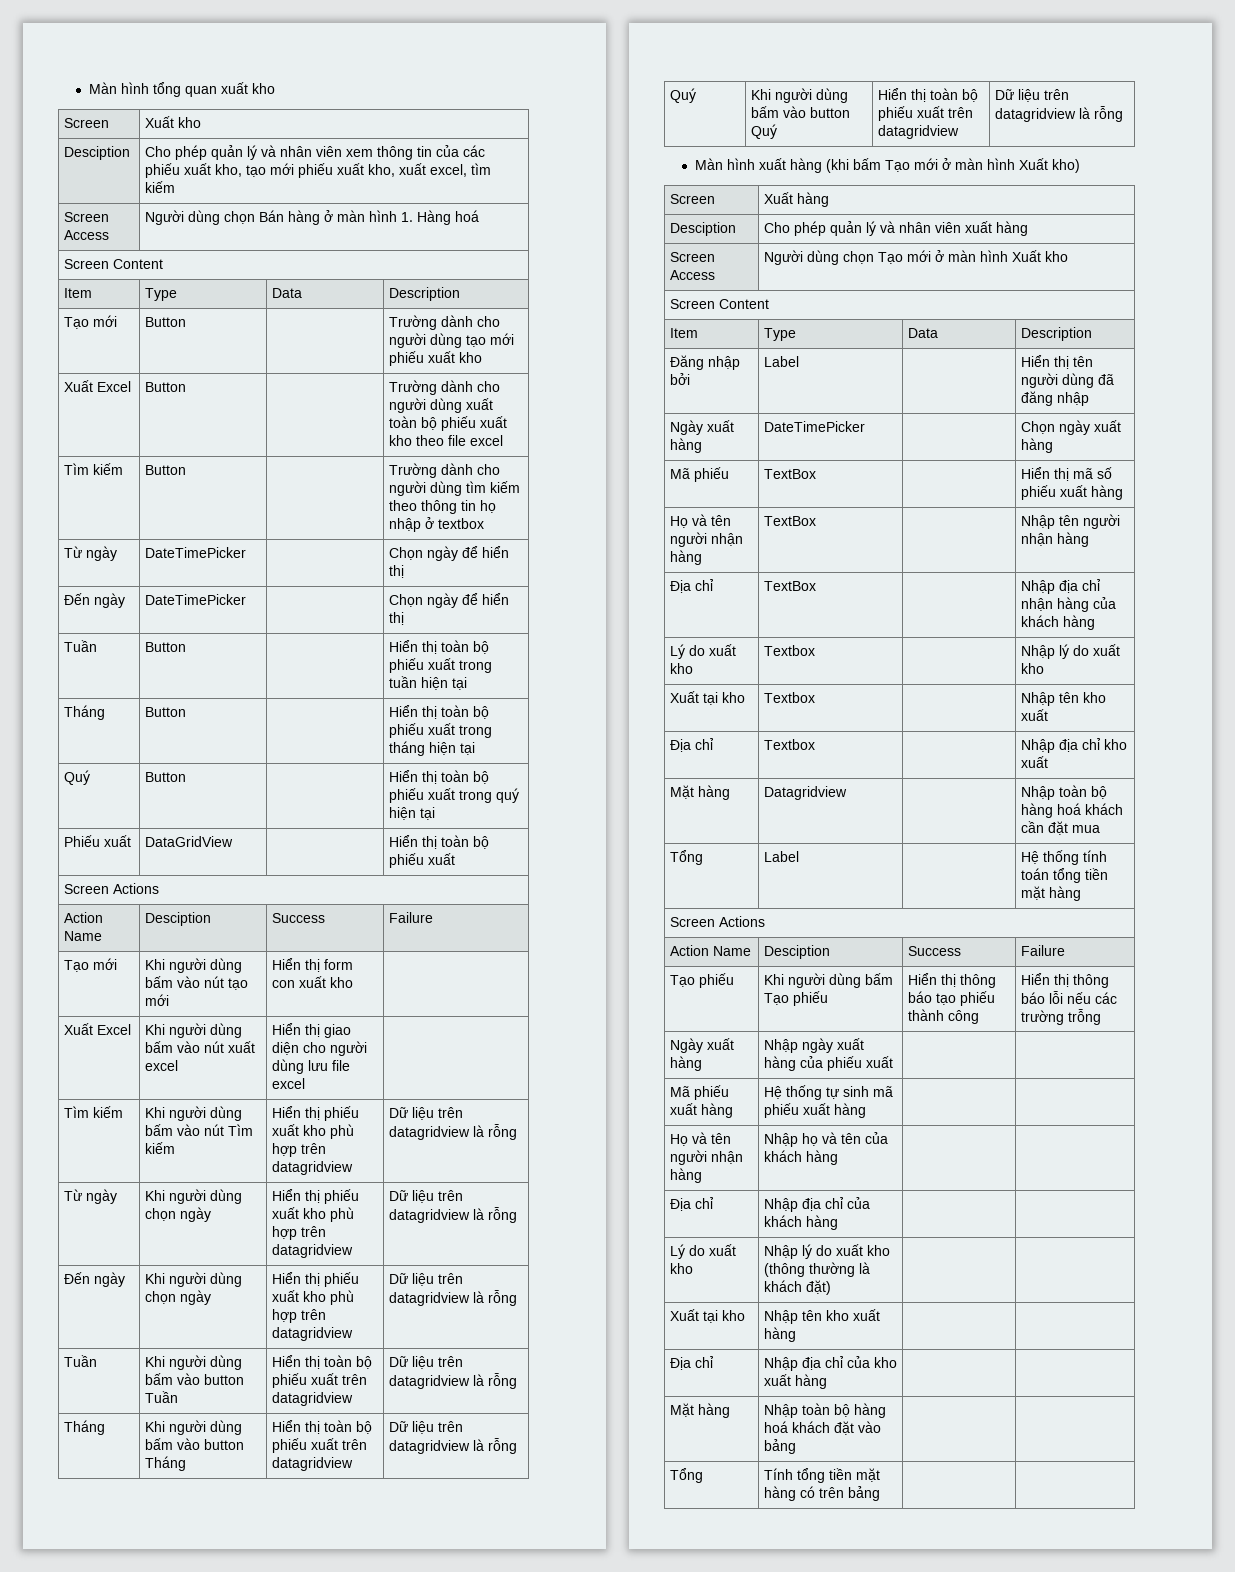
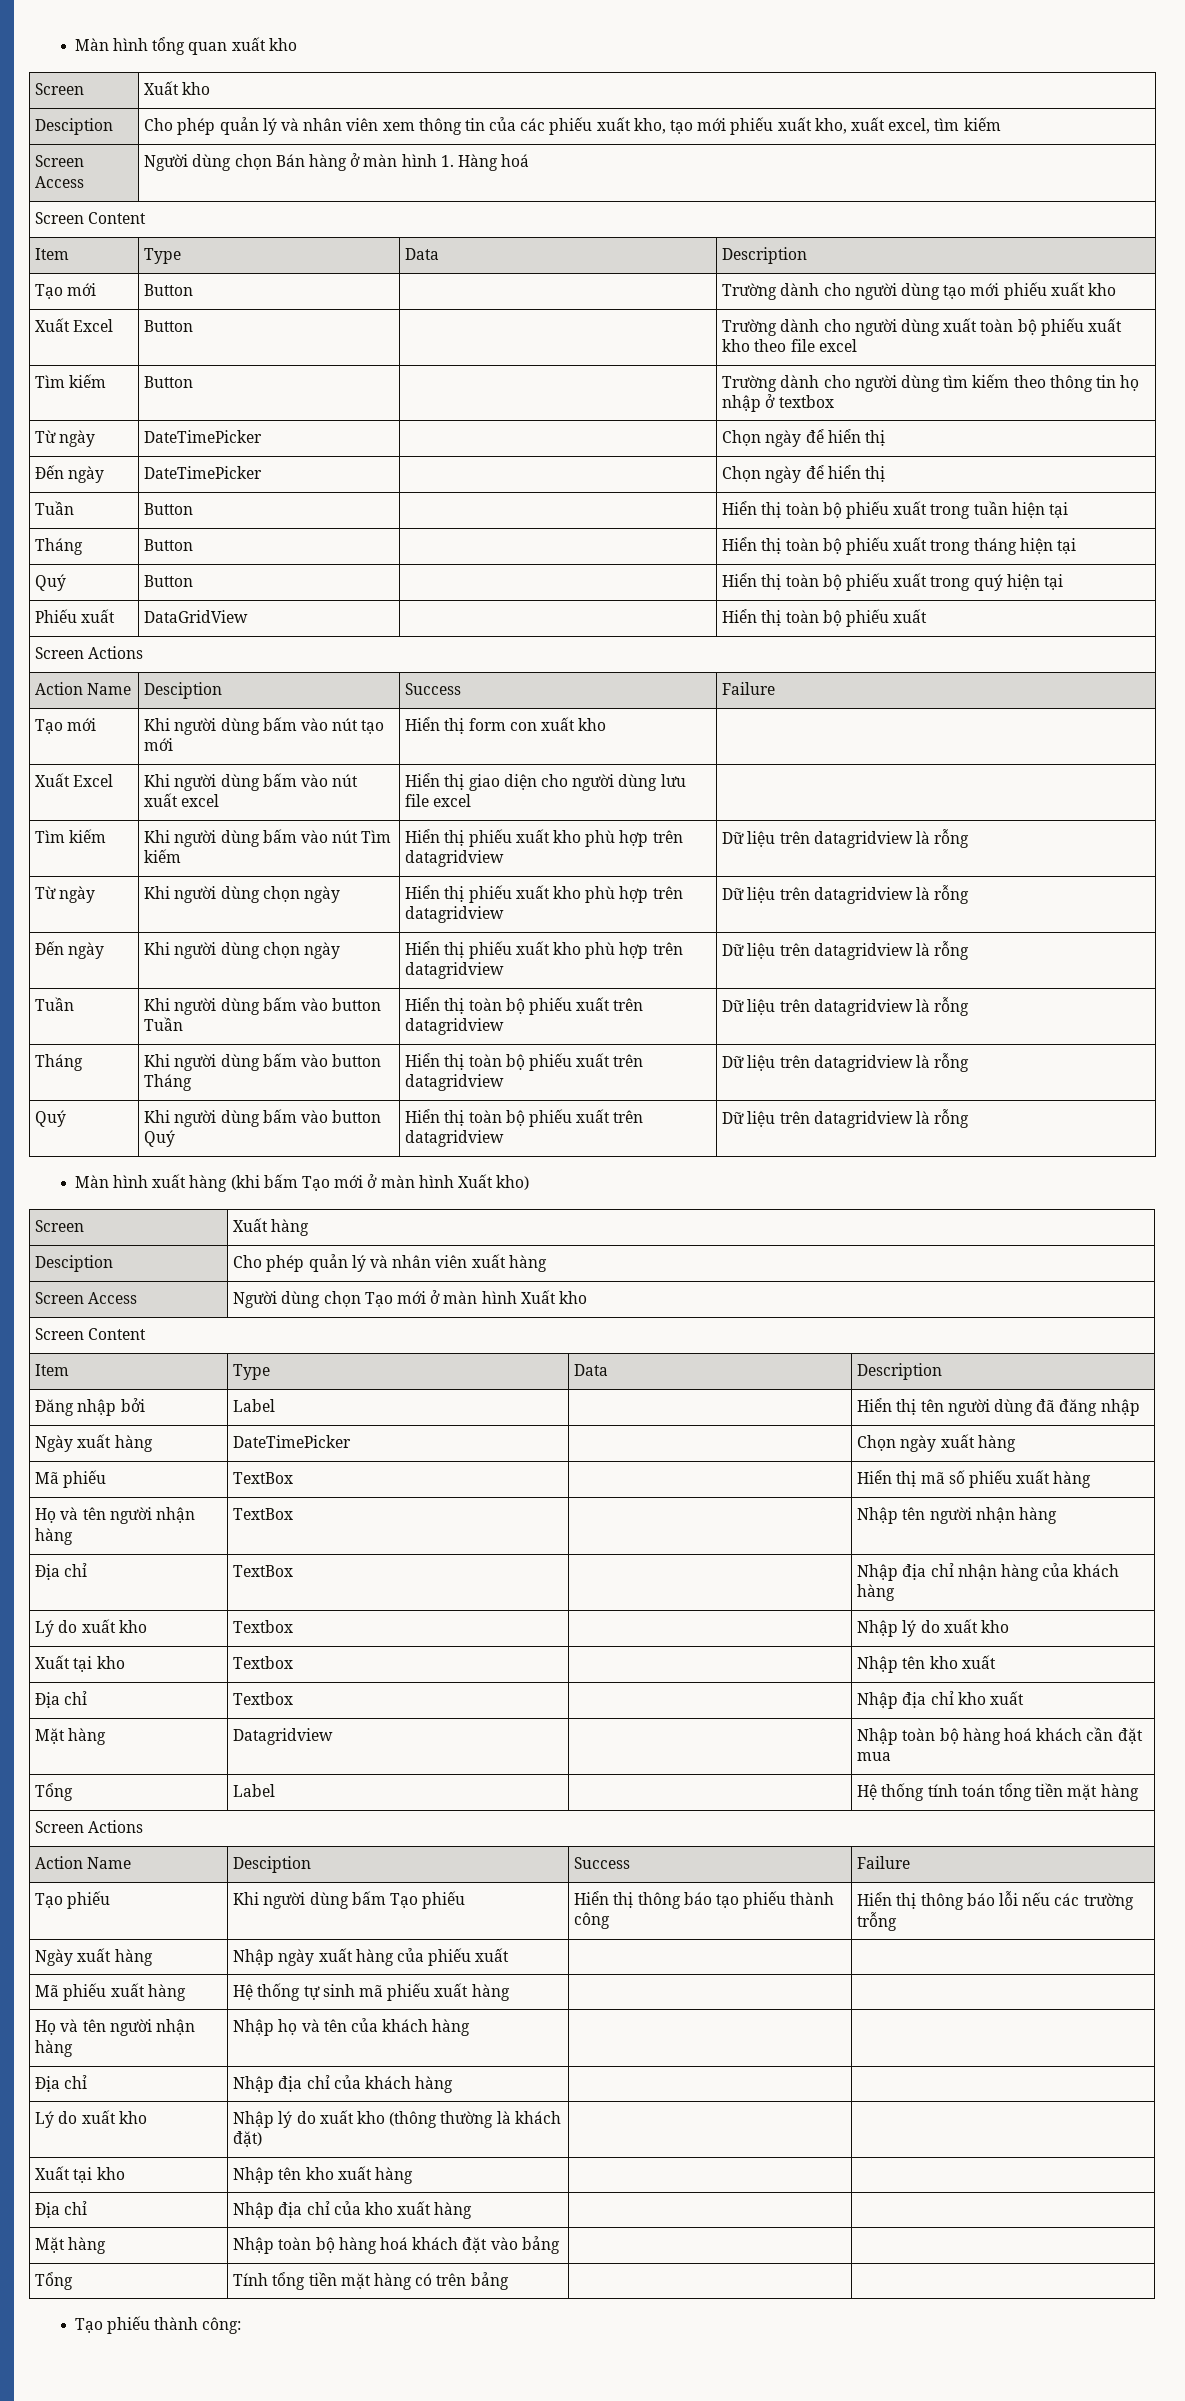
+ Tạo phiếu thành công:

